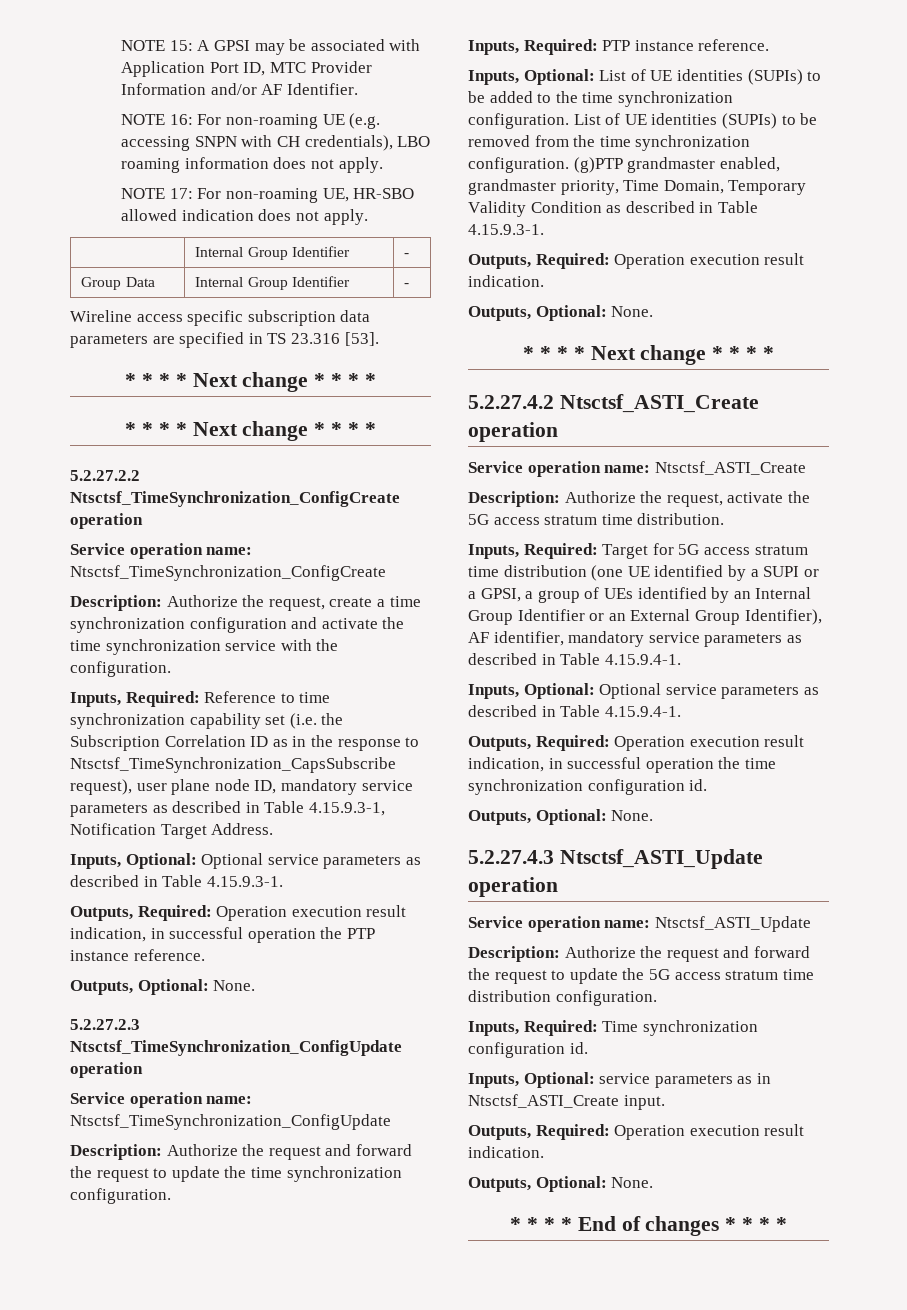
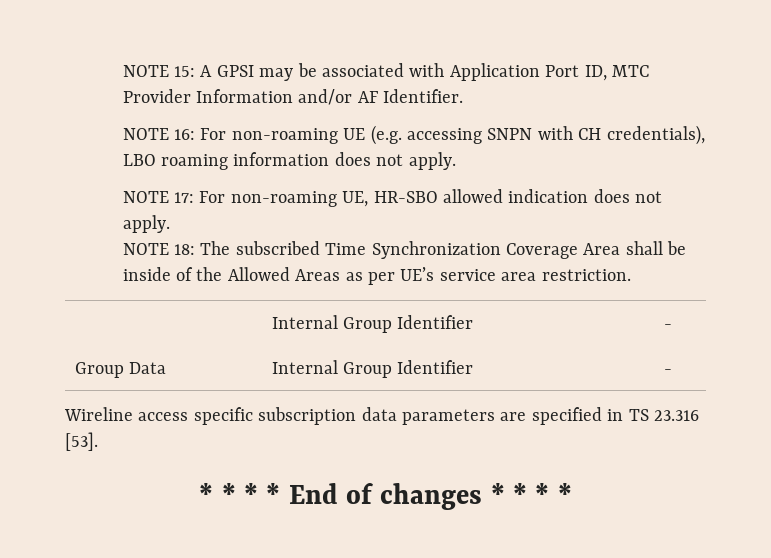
+ NOTE 18: The subscribed Time Synchronization Coverage Area shall be inside of the Allowed Areas as per UE’s service area restriction.
  Wireline access specific subscription data parameters are specified in TS 23.316 [53].
- * * * * Next change * * * *
- * * * * Next change * * * *
- 5.2.27.2.2 Ntsctsf_TimeSynchronization_ConfigCreate operation
- Service operation name: Ntsctsf_TimeSynchronization_ConfigCreate
- Description: Authorize the request, create a time synchronization configuration and activate the time synchronization service with the configuration.
- Inputs, Required: Reference to time synchronization capability set (i.e. the Subscription Correlation ID as in the response to Ntsctsf_TimeSynchronization_CapsSubscribe request), user plane node ID, mandatory service parameters as described in Table 4.15.9.3-1, Notification Target Address.
- Inputs, Optional: Optional service parameters as described in Table 4.15.9.3-1.
- Outputs, Required: Operation execution result indication, in successful operation the PTP instance reference.
- Outputs, Optional: None.
- 5.2.27.2.3 Ntsctsf_TimeSynchronization_ConfigUpdate operation
- Service operation name: Ntsctsf_TimeSynchronization_ConfigUpdate
- Description: Authorize the request and forward the request to update the time synchronization configuration.
- Inputs, Required: PTP instance reference.
- Inputs, Optional: List of UE identities (SUPIs) to be added to the time synchronization configuration. List of UE identities (SUPIs) to be removed from the time synchronization configuration. (g)PTP grandmaster enabled, grandmaster priority, Time Domain, Temporary Validity Condition as described in Table 4.15.9.3-1.
- Outputs, Required: Operation execution result indication.
- Outputs, Optional: None.
- * * * * Next change * * * *
- 5.2.27.4.2 Ntsctsf_ASTI_Create operation
- Service operation name: Ntsctsf_ASTI_Create
- Description: Authorize the request, activate the 5G access stratum time distribution.
- Inputs, Required: Target for 5G access stratum time distribution (one UE identified by a SUPI or a GPSI, a group of UEs identified by an Internal Group Identifier or an External Group Identifier), AF identifier, mandatory service parameters as described in Table 4.15.9.4-1.
- Inputs, Optional: Optional service parameters as described in Table 4.15.9.4-1.
- Outputs, Required: Operation execution result indication, in successful operation the time synchronization configuration id.
- Outputs, Optional: None.
- 5.2.27.4.3 Ntsctsf_ASTI_Update operation
- Service operation name: Ntsctsf_ASTI_Update
- Description: Authorize the request and forward the request to update the 5G access stratum time distribution configuration.
- Inputs, Required: Time synchronization configuration id.
- Inputs, Optional: service parameters as in Ntsctsf_ASTI_Create input.
- Outputs, Required: Operation execution result indication.
- Outputs, Optional: None.

